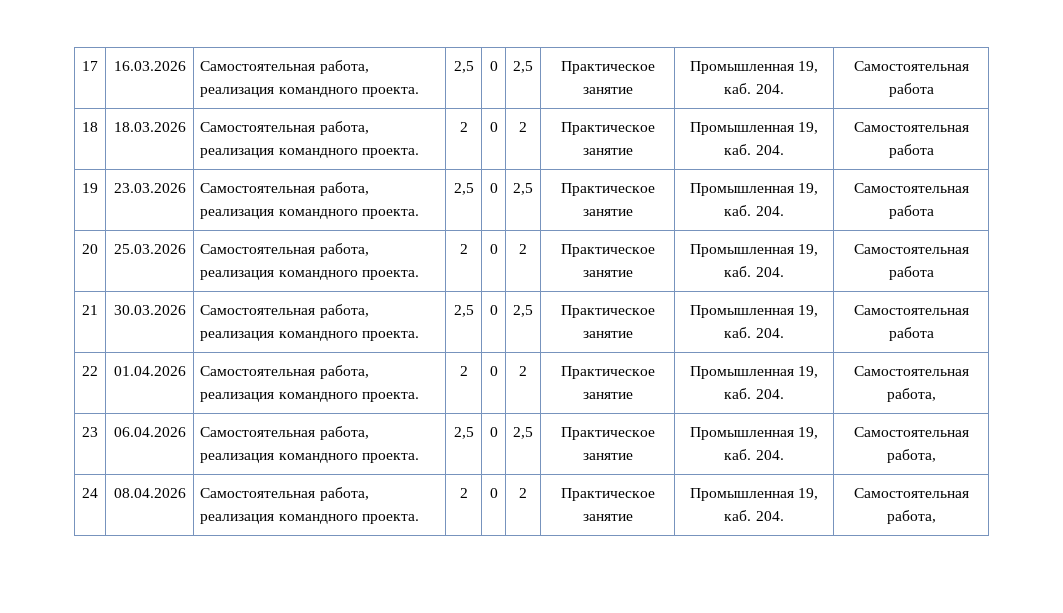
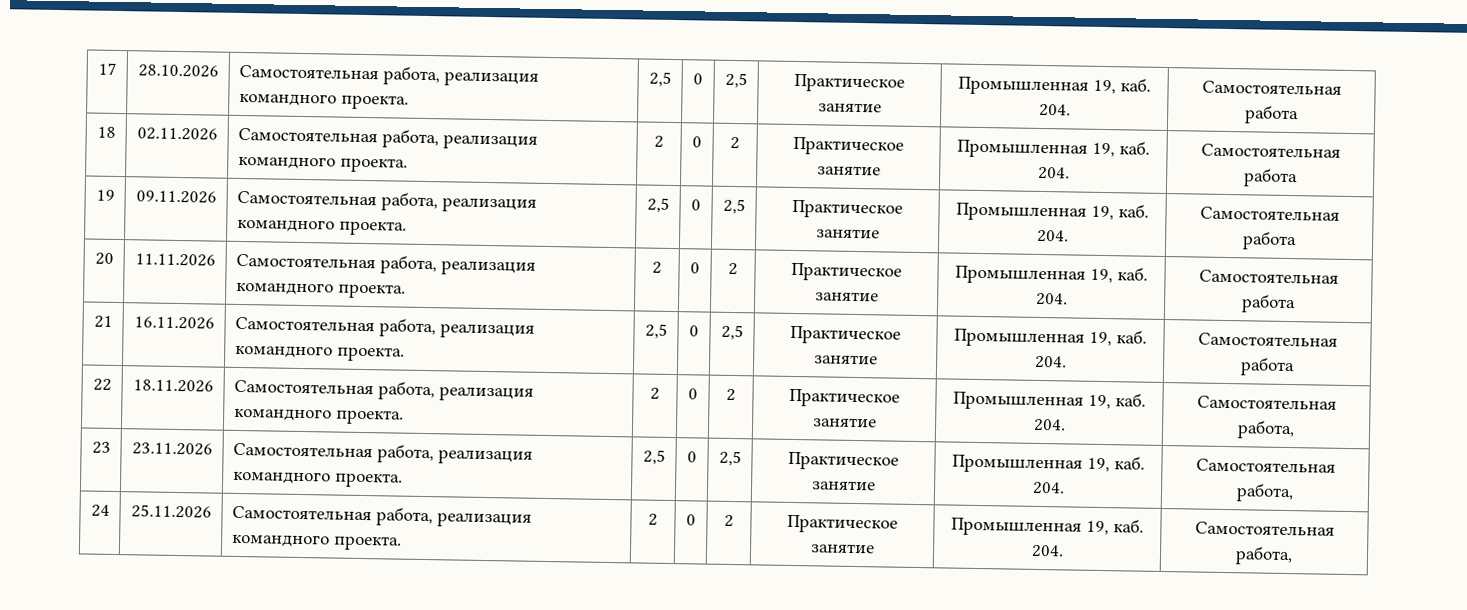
- 17 | 16.03.2026 | Самостоятельная работа, реализация командного проекта. | 2,5 | 0 | 2,5 | Практическое занятие | Промышленная 19, каб. 204. | Самостоятельная работа
+ 17 | 28.10.2026 | Самостоятельная работа, реализация командного проекта. | 2,5 | 0 | 2,5 | Практическое занятие | Промышленная 19, каб. 204. | Самостоятельная работа
- 18 | 18.03.2026 | Самостоятельная работа, реализация командного проекта. | 2 | 0 | 2 | Практическое занятие | Промышленная 19, каб. 204. | Самостоятельная работа
+ 18 | 02.11.2026 | Самостоятельная работа, реализация командного проекта. | 2 | 0 | 2 | Практическое занятие | Промышленная 19, каб. 204. | Самостоятельная работа
- 19 | 23.03.2026 | Самостоятельная работа, реализация командного проекта. | 2,5 | 0 | 2,5 | Практическое занятие | Промышленная 19, каб. 204. | Самостоятельная работа
+ 19 | 09.11.2026 | Самостоятельная работа, реализация командного проекта. | 2,5 | 0 | 2,5 | Практическое занятие | Промышленная 19, каб. 204. | Самостоятельная работа
- 20 | 25.03.2026 | Самостоятельная работа, реализация командного проекта. | 2 | 0 | 2 | Практическое занятие | Промышленная 19, каб. 204. | Самостоятельная работа
+ 20 | 11.11.2026 | Самостоятельная работа, реализация командного проекта. | 2 | 0 | 2 | Практическое занятие | Промышленная 19, каб. 204. | Самостоятельная работа
- 21 | 30.03.2026 | Самостоятельная работа, реализация командного проекта. | 2,5 | 0 | 2,5 | Практическое занятие | Промышленная 19, каб. 204. | Самостоятельная работа
+ 21 | 16.11.2026 | Самостоятельная работа, реализация командного проекта. | 2,5 | 0 | 2,5 | Практическое занятие | Промышленная 19, каб. 204. | Самостоятельная работа
- 22 | 01.04.2026 | Самостоятельная работа, реализация командного проекта. | 2 | 0 | 2 | Практическое занятие | Промышленная 19, каб. 204. | Самостоятельная работа,
+ 22 | 18.11.2026 | Самостоятельная работа, реализация командного проекта. | 2 | 0 | 2 | Практическое занятие | Промышленная 19, каб. 204. | Самостоятельная работа,
- 23 | 06.04.2026 | Самостоятельная работа, реализация командного проекта. | 2,5 | 0 | 2,5 | Практическое занятие | Промышленная 19, каб. 204. | Самостоятельная работа,
+ 23 | 23.11.2026 | Самостоятельная работа, реализация командного проекта. | 2,5 | 0 | 2,5 | Практическое занятие | Промышленная 19, каб. 204. | Самостоятельная работа,
- 24 | 08.04.2026 | Самостоятельная работа, реализация командного проекта. | 2 | 0 | 2 | Практическое занятие | Промышленная 19, каб. 204. | Самостоятельная работа,
+ 24 | 25.11.2026 | Самостоятельная работа, реализация командного проекта. | 2 | 0 | 2 | Практическое занятие | Промышленная 19, каб. 204. | Самостоятельная работа,

